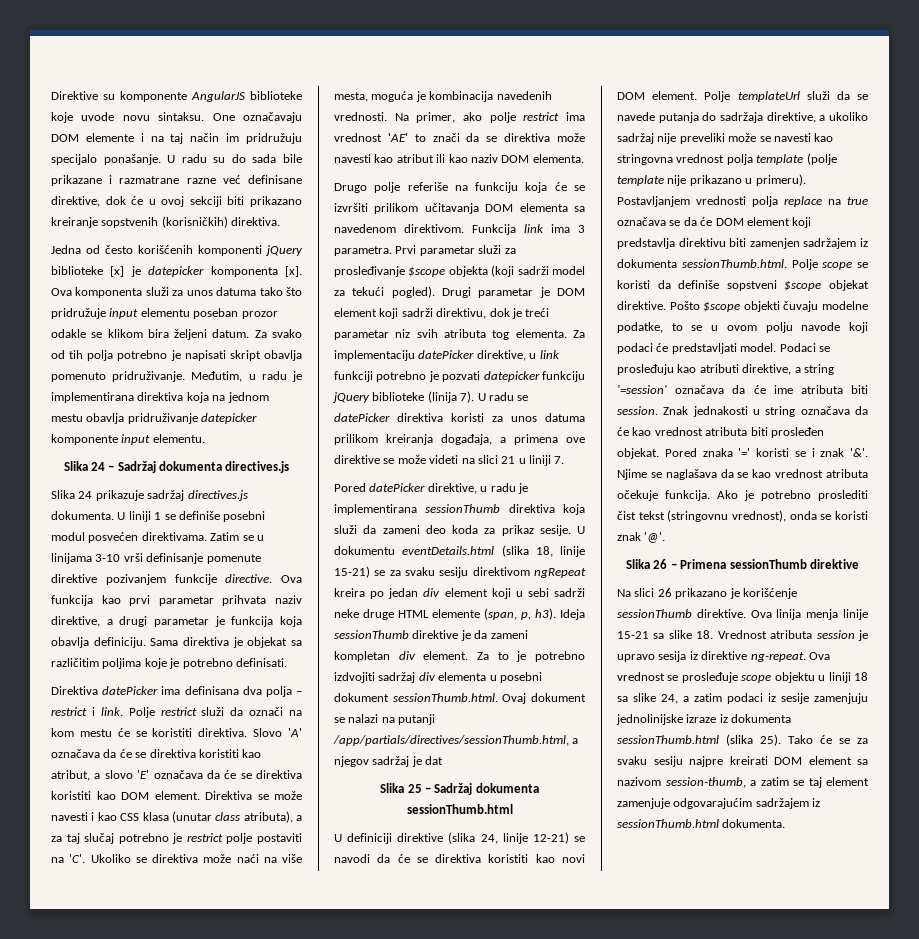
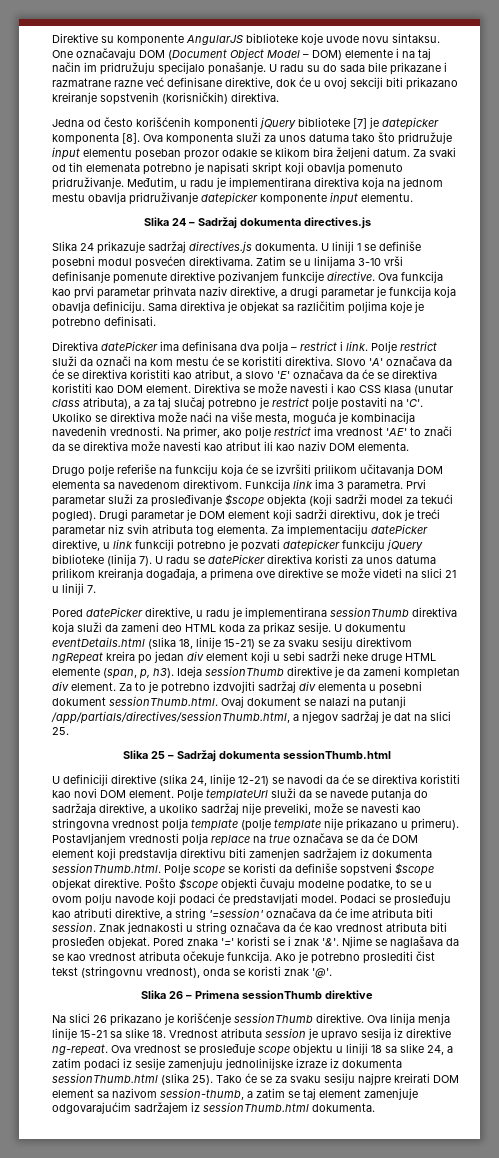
- One označavaju DOM elemente i na taj način im pridružuju specijalo ponašanje.
+ One označavaju DOM (Document Object Model – DOM) elemente i na taj način im pridružuju specijalo ponašanje.
- Jedna od često korišćenih komponenti jQuery biblioteke [x] je datepicker komponenta [x].
+ Jedna od često korišćenih komponenti jQuery biblioteke [7] je datepicker komponenta [8].
- Za svako od tih polja potrebno je napisati skript obavlja pomenuto pridruživanje.
+ Za svaki od tih elemenata potrebno je napisati skript koji obavlja pomenuto pridruživanje.
- Pored datePicker direktive, u radu je implementirana sessionThumb direktiva koja služi da zameni deo koda za prikaz sesije.
+ Pored datePicker direktive, u radu je implementirana sessionThumb direktiva koja služi da zameni deo HTML koda za prikaz sesije.
- Za to je potrebno izdvojiti sadržaj div elementa u posebni dokument sessionThumb.html. Ovaj dokument se nalazi na putanji /app/partials/directives/sessionThumb.html, a njegov sadržaj je dat
+ Za to je potrebno izdvojiti sadržaj div elementa u posebni dokument sessionThumb.html. Ovaj dokument se nalazi na putanji /app/partials/directives/sessionThumb.html, a njegov sadržaj je dat na slici 25.
- Polje templateUrl služi da se navede putanja do sadržaja direktive, a ukoliko sadržaj nije preveliki može se navesti kao stringovna vrednost polja template (polje template nije prikazano u primeru).
+ Polje templateUrl služi da se navede putanja do sadržaja direktive, a ukoliko sadržaj nije preveliki, može se navesti kao stringovna vrednost polja template (polje template nije prikazano u primeru).

